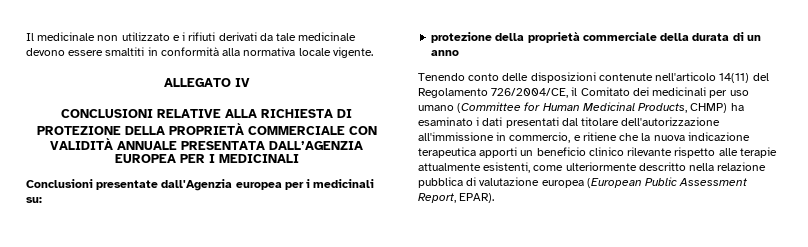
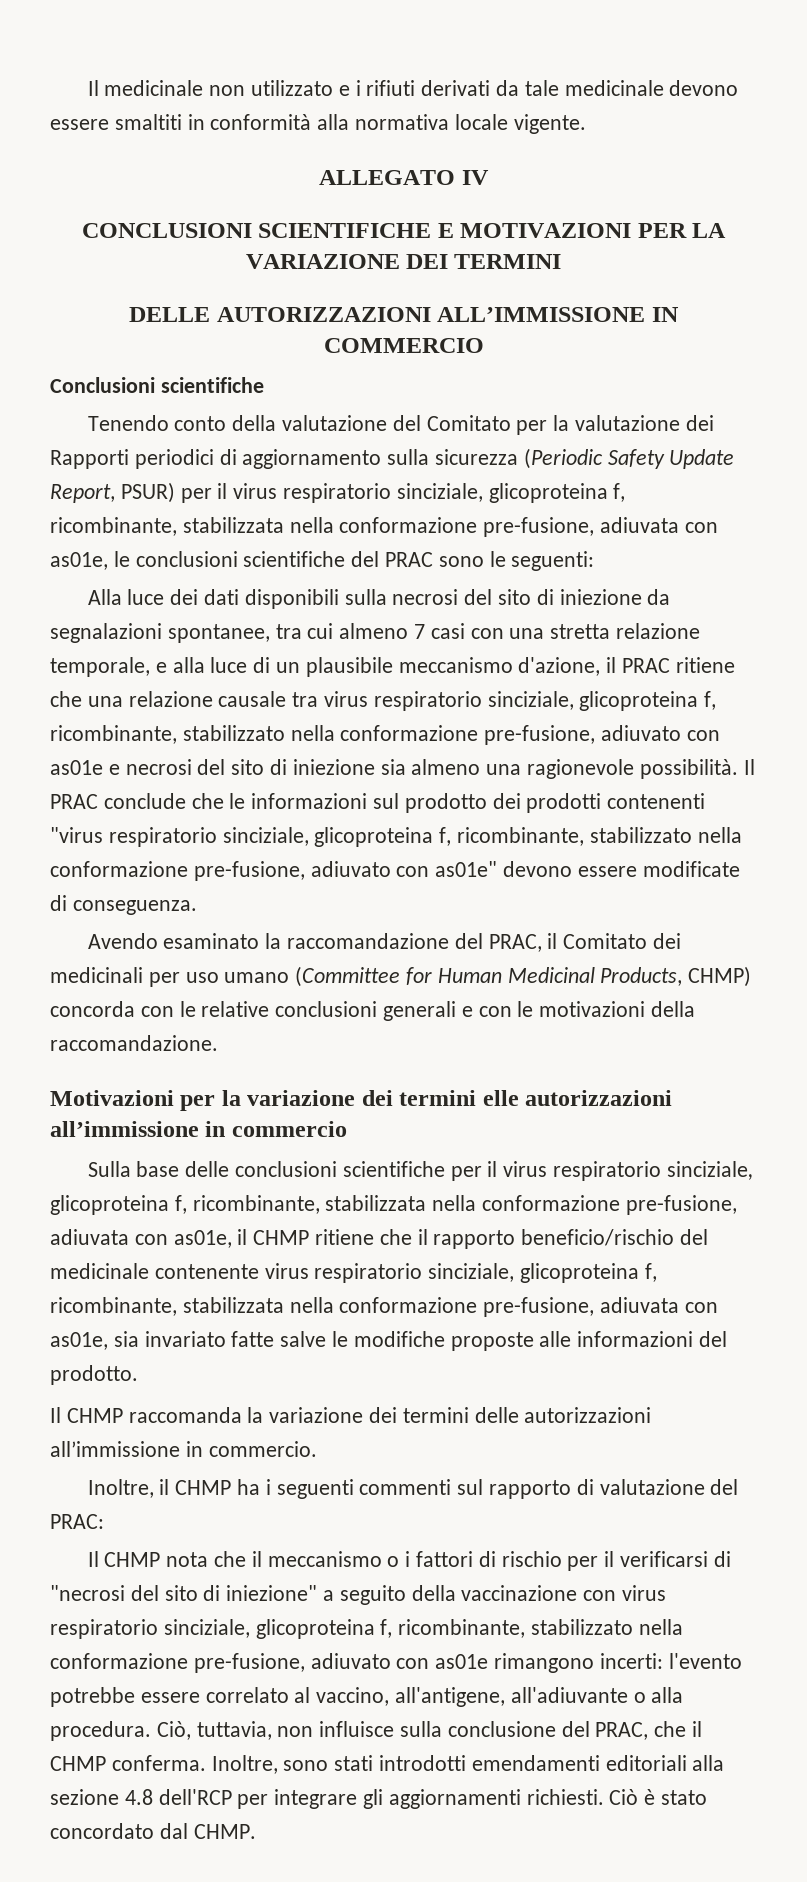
- CONCLUSIONI RELATIVE ALLA RICHIESTA DI PROTEZIONE DELLA PROPRIETÀ COMMERCIALE CON VALIDITÀ ANNUALE PRESENTATA DALL’AGENZIA EUROPEA PER I MEDICINALI
- Conclusioni presentate dall'Agenzia europea per i medicinali su:
- protezione della proprietà commerciale della durata di un anno
- Tenendo conto delle disposizioni contenute nell'articolo 14(11) del Regolamento 726/2004/CE, il Comitato dei medicinali per uso umano (Committee for Human Medicinal Products, CHMP) ha esaminato i dati presentati dal titolare dell'autorizzazione all'immissione in commercio, e ritiene che la nuova indicazione terapeutica apporti un beneficio clinico rilevante rispetto alle terapie attualmente esistenti, come ulteriormente descritto nella relazione pubblica di valutazione europea (European Public Assessment Report, EPAR).
+ CONCLUSIONI SCIENTIFICHE E MOTIVAZIONI PER LA VARIAZIONE DEI TERMINI
+ DELLE AUTORIZZAZIONI ALL’IMMISSIONE IN COMMERCIO
+ Conclusioni scientifiche
+ Tenendo conto della valutazione del Comitato per la valutazione dei Rapporti periodici di aggiornamento sulla sicurezza (Periodic Safety Update Report, PSUR) per il virus respiratorio sinciziale, glicoproteina f, ricombinante, stabilizzata nella conformazione pre-fusione, adiuvata con as01e, le conclusioni scientifiche del PRAC sono le seguenti:
+ Alla luce dei dati disponibili sulla necrosi del sito di iniezione da segnalazioni spontanee, tra cui almeno 7 casi con una stretta relazione temporale, e alla luce di un plausibile meccanismo d'azione, il PRAC ritiene che una relazione causale tra virus respiratorio sinciziale, glicoproteina f, ricombinante, stabilizzato nella conformazione pre-fusione, adiuvato con as01e e necrosi del sito di iniezione sia almeno una ragionevole possibilità. Il PRAC conclude che le informazioni sul prodotto dei prodotti contenenti "virus respiratorio sinciziale, glicoproteina f, ricombinante, stabilizzato nella conformazione pre-fusione, adiuvato con as01e" devono essere modificate di conseguenza.
+ Avendo esaminato la raccomandazione del PRAC, il Comitato dei medicinali per uso umano (Committee for Human Medicinal Products, CHMP) concorda con le relative conclusioni generali e con le motivazioni della raccomandazione.
+ Motivazioni per la variazione dei termini elle autorizzazioni all’immissione in commercio
+ Sulla base delle conclusioni scientifiche per il virus respiratorio sinciziale, glicoproteina f, ricombinante, stabilizzata nella conformazione pre-fusione, adiuvata con as01e, il CHMP ritiene che il rapporto beneficio/rischio del medicinale contenente virus respiratorio sinciziale, glicoproteina f, ricombinante, stabilizzata nella conformazione pre-fusione, adiuvata con as01e, sia invariato fatte salve le modifiche proposte alle informazioni del prodotto.
+ Il CHMP raccomanda la variazione dei termini delle autorizzazioni all’immissione in commercio.
+ Inoltre, il CHMP ha i seguenti commenti sul rapporto di valutazione del PRAC:
+ Il CHMP nota che il meccanismo o i fattori di rischio per il verificarsi di "necrosi del sito di iniezione" a seguito della vaccinazione con virus respiratorio sinciziale, glicoproteina f, ricombinante, stabilizzato nella conformazione pre-fusione, adiuvato con as01e rimangono incerti: l'evento potrebbe essere correlato al vaccino, all'antigene, all'adiuvante o alla procedura. Ciò, tuttavia, non influisce sulla conclusione del PRAC, che il CHMP conferma. Inoltre, sono stati introdotti emendamenti editoriali alla sezione 4.8 dell'RCP per integrare gli aggiornamenti richiesti. Ciò è stato concordato dal CHMP.

